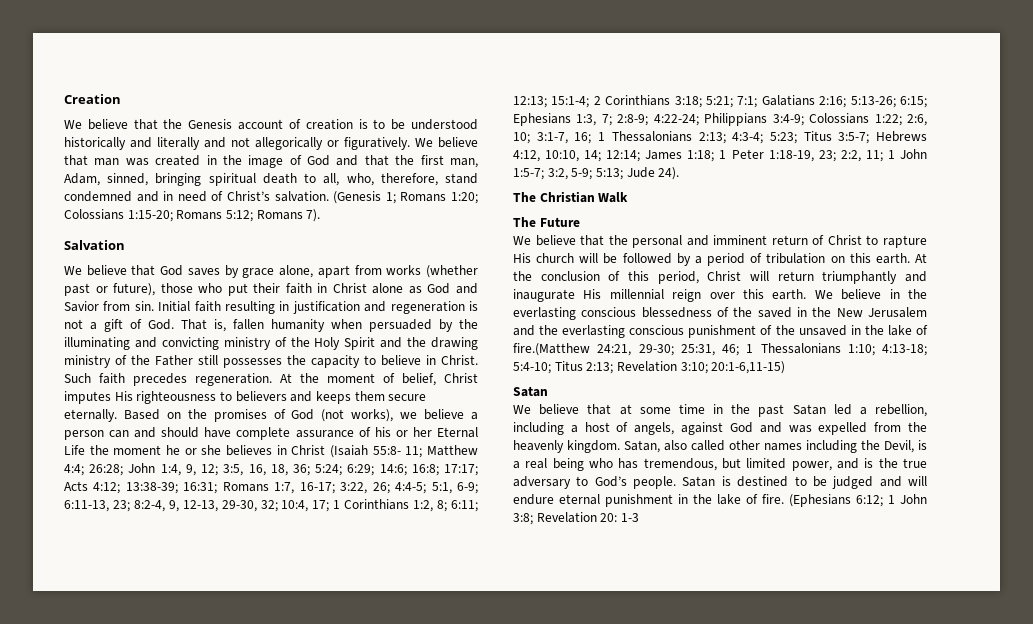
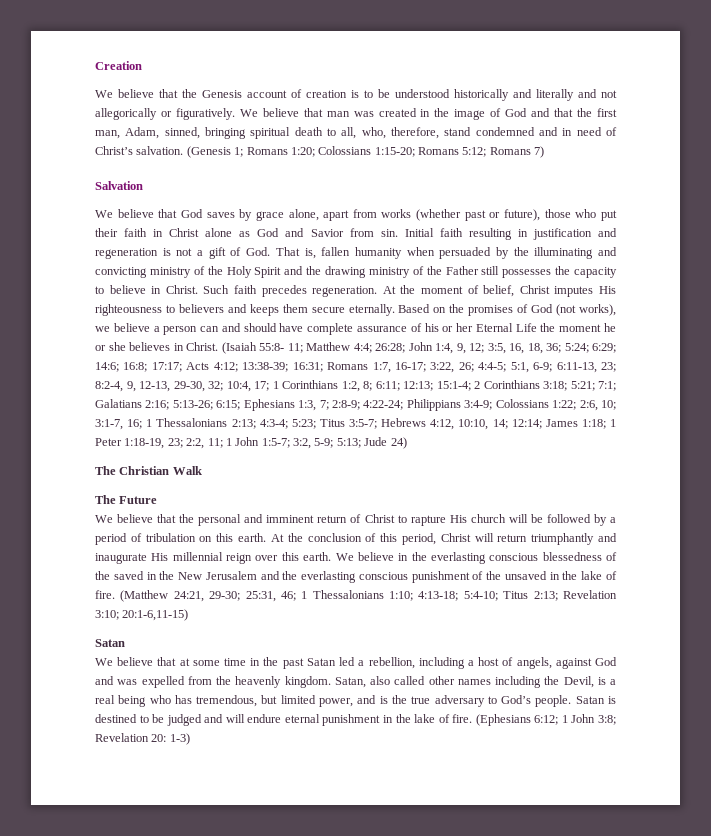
- (Genesis 1; Romans 1:20; Colossians 1:15-20; Romans 5:12; Romans 7).
+ (Genesis 1; Romans 1:20; Colossians 1:15-20; Romans 5:12; Romans 7)
- Based on the promises of God (not works), we believe a person can and should have complete assurance of his or her Eternal Life the moment he or she believes in Christ (Isaiah 55:8- 11;
+ Based on the promises of God (not works), we believe a person can and should have complete assurance of his or her Eternal Life the moment he or she believes in Christ. (Isaiah 55:8- 11;
- Jude 24).
+ Jude 24)
- We believe in the everlasting conscious blessedness of the saved in the New Jerusalem and the everlasting conscious punishment of the unsaved in the lake of fire.(Matthew 24:21, 29-30; 25:31, 46; 1 Thessalonians 1:10; 4:13-18; 5:4-10; Titus 2:13; Revelation 3:10; 20:1-6,11-15)
+ We believe in the everlasting conscious blessedness of the saved in the New Jerusalem and the everlasting conscious punishment of the unsaved in the lake of fire. (Matthew 24:21, 29-30; 25:31, 46; 1 Thessalonians 1:10; 4:13-18; 5:4-10; Titus 2:13; Revelation 3:10; 20:1-6,11-15)
- (Ephesians 6:12; 1 John 3:8; Revelation 20: 1-3
+ (Ephesians 6:12; 1 John 3:8; Revelation 20: 1-3)

